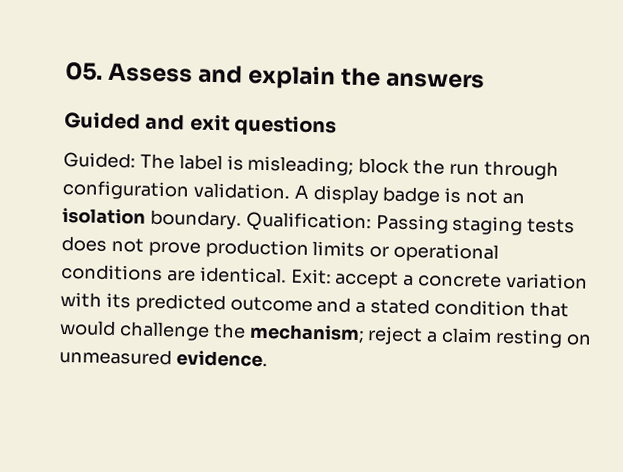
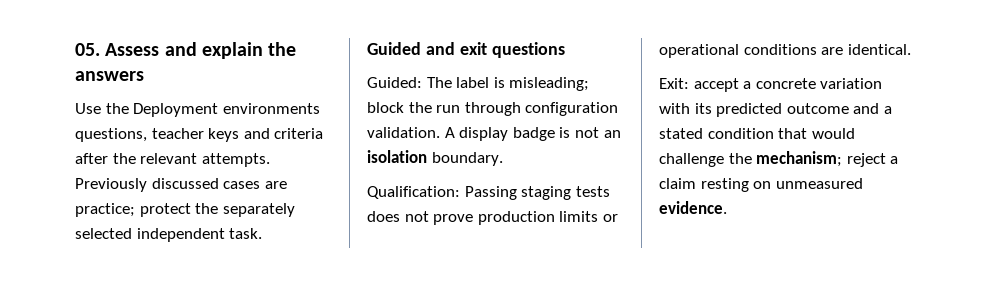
+ Use the Deployment environments questions, teacher keys and criteria after the relevant attempts. Previously discussed cases are practice; protect the separately selected independent task.
- A display badge is not an isolation boundary. Qualification: Passing staging tests does not prove production limits or operational conditions are identical. Exit: accept a concrete variation with its predicted outcome and a stated condition that would challenge the mechanism; reject a claim resting on unmeasured evidence.
+ A display badge is not an isolation boundary.
+ Qualification: Passing staging tests does not prove production limits or operational conditions are identical.
+ Exit: accept a concrete variation with its predicted outcome and a stated condition that would challenge the mechanism; reject a claim resting on unmeasured evidence.

